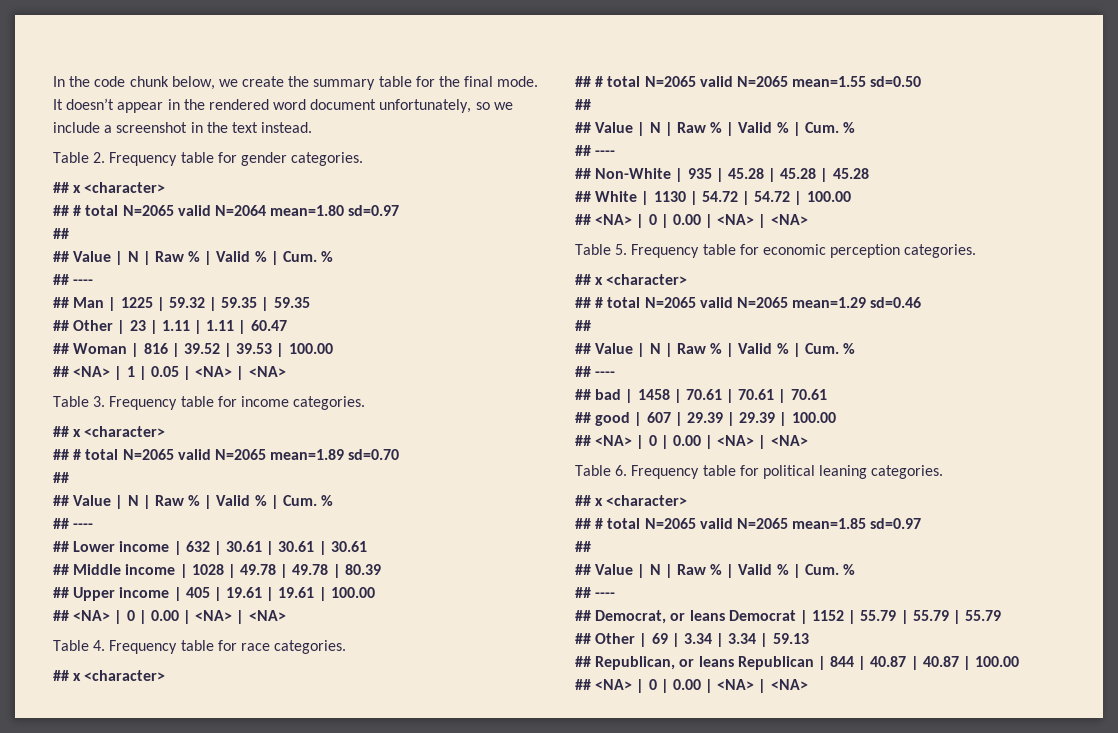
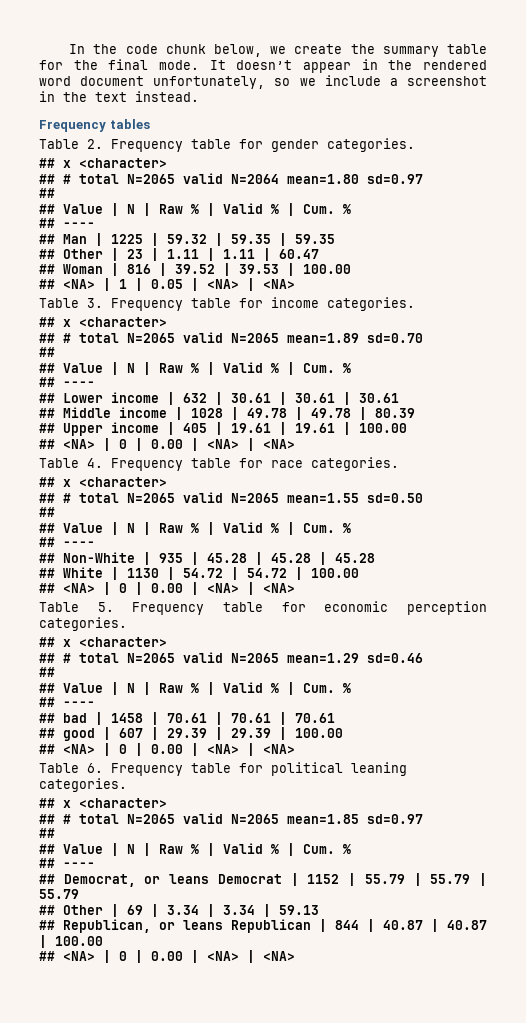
+ Frequency tables

